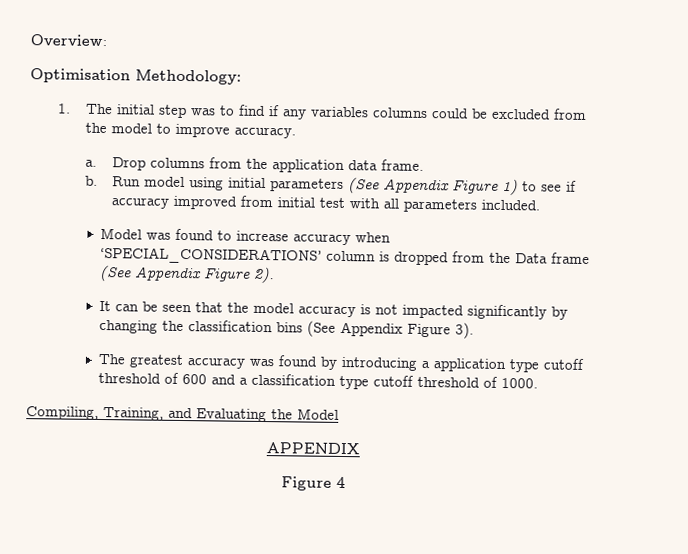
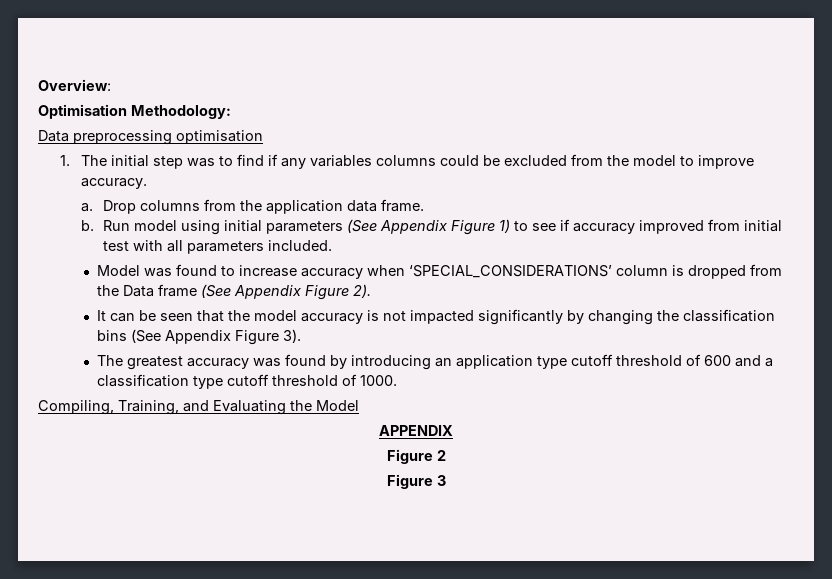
+ Data preprocessing optimisation
- The greatest accuracy was found by introducing a application type cutoff threshold of 600 and a classification type cutoff threshold of 1000.
+ The greatest accuracy was found by introducing an application type cutoff threshold of 600 and a classification type cutoff threshold of 1000.
- Figure 4
+ Figure 2
+ Figure 3

